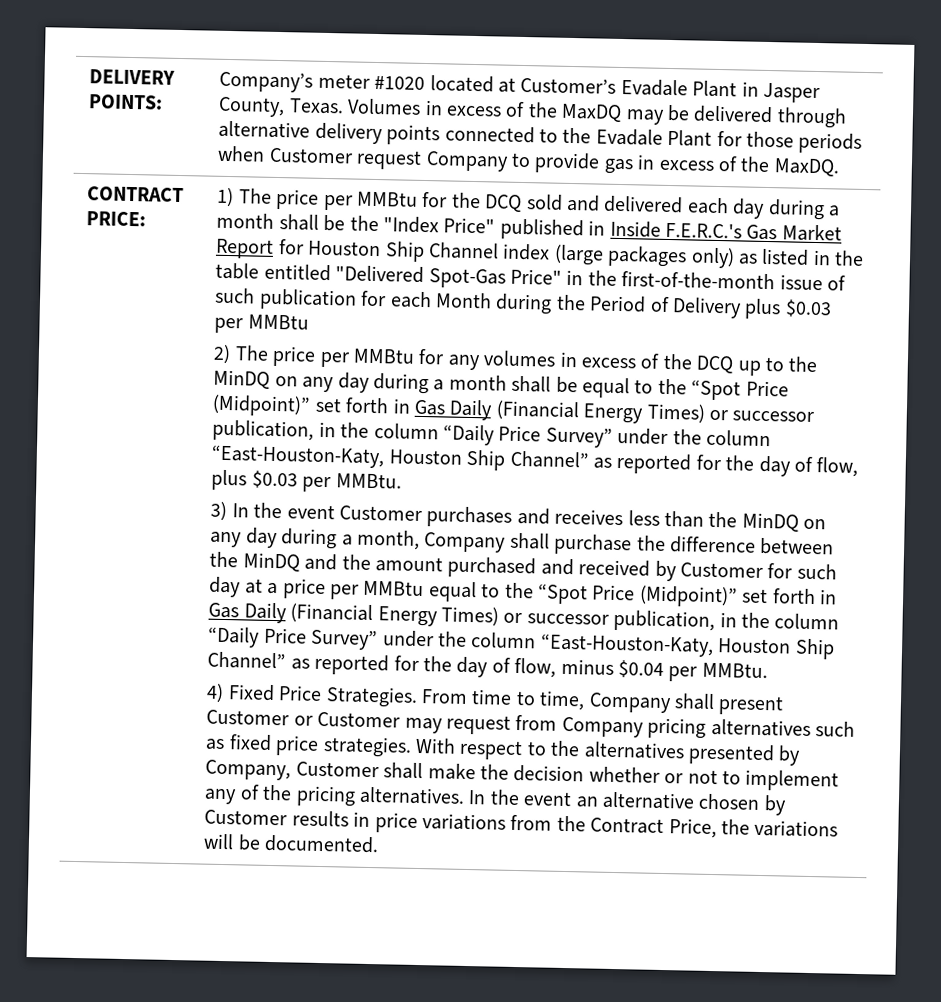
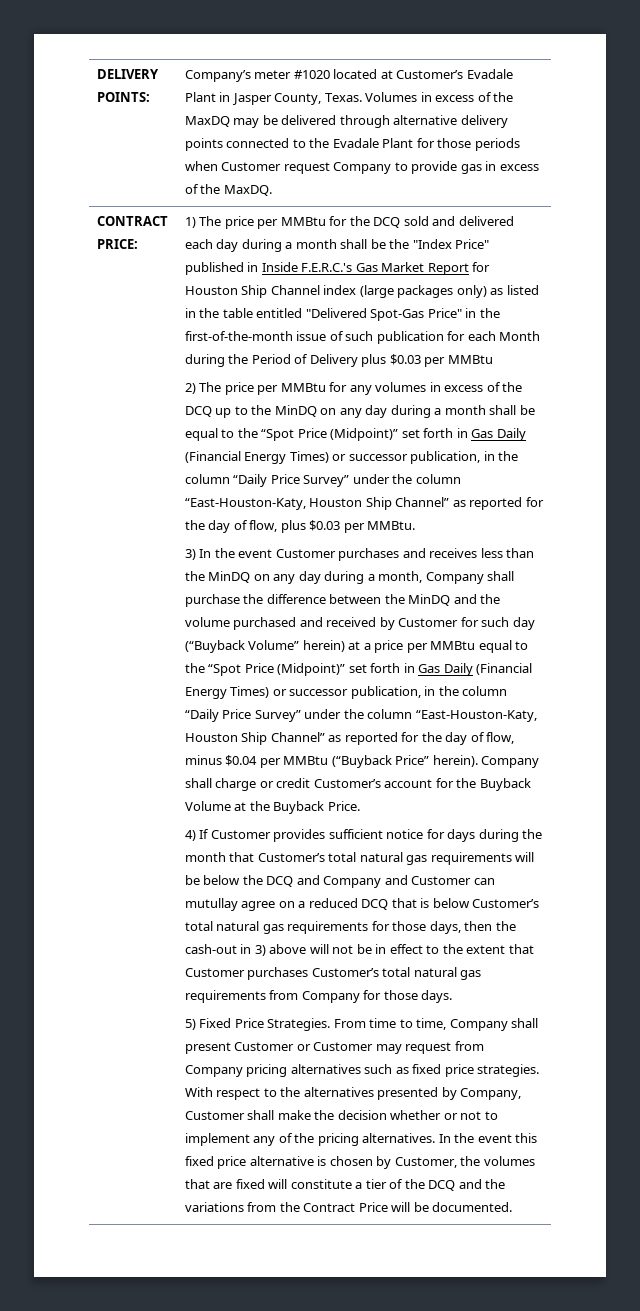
- 3) In the event Customer purchases and receives less than the MinDQ on any day during a month, Company shall purchase the difference between the MinDQ and the amount purchased and received by Customer for such day at a price per MMBtu equal to the “Spot Price (Midpoint)” set forth in Gas Daily (Financial Energy Times) or successor publication, in the column “Daily Price Survey” under the column “East-Houston-Katy, Houston Ship Channel” as reported for the day of flow, minus $0.04 per MMBtu.
- 4) Fixed Price Strategies.
+ 3) In the event Customer purchases and receives less than the MinDQ on any day during a month, Company shall purchase the difference between the MinDQ and the volume purchased and received by Customer for such day (“Buyback Volume” herein) at a price per MMBtu equal to the “Spot Price (Midpoint)” set forth in Gas Daily (Financial Energy Times) or successor publication, in the column “Daily Price Survey” under the column “East-Houston-Katy, Houston Ship Channel” as reported for the day of flow, minus $0.04 per MMBtu (“Buyback Price” herein). Company shall charge or credit Customer’s account for the Buyback Volume at the Buyback Price.
+ 4) If Customer provides sufficient notice for days during the month that Customer’s total natural gas requirements will be below the DCQ and Company and Customer can mutullay agree on a reduced DCQ that is below Customer’s total natural gas requirements for those days, then the cash-out in 3) above will not be in effect to the extent that Customer purchases Customer’s total natural gas requirements from Company for those days.
+ 5) Fixed Price Strategies.
- In the event an alternative chosen by Customer results in price variations from the Contract Price, the variations will be documented.
+ In the event this fixed price alternative is chosen by Customer, the volumes that are fixed will constitute a tier of the DCQ and the variations from the Contract Price will be documented.

